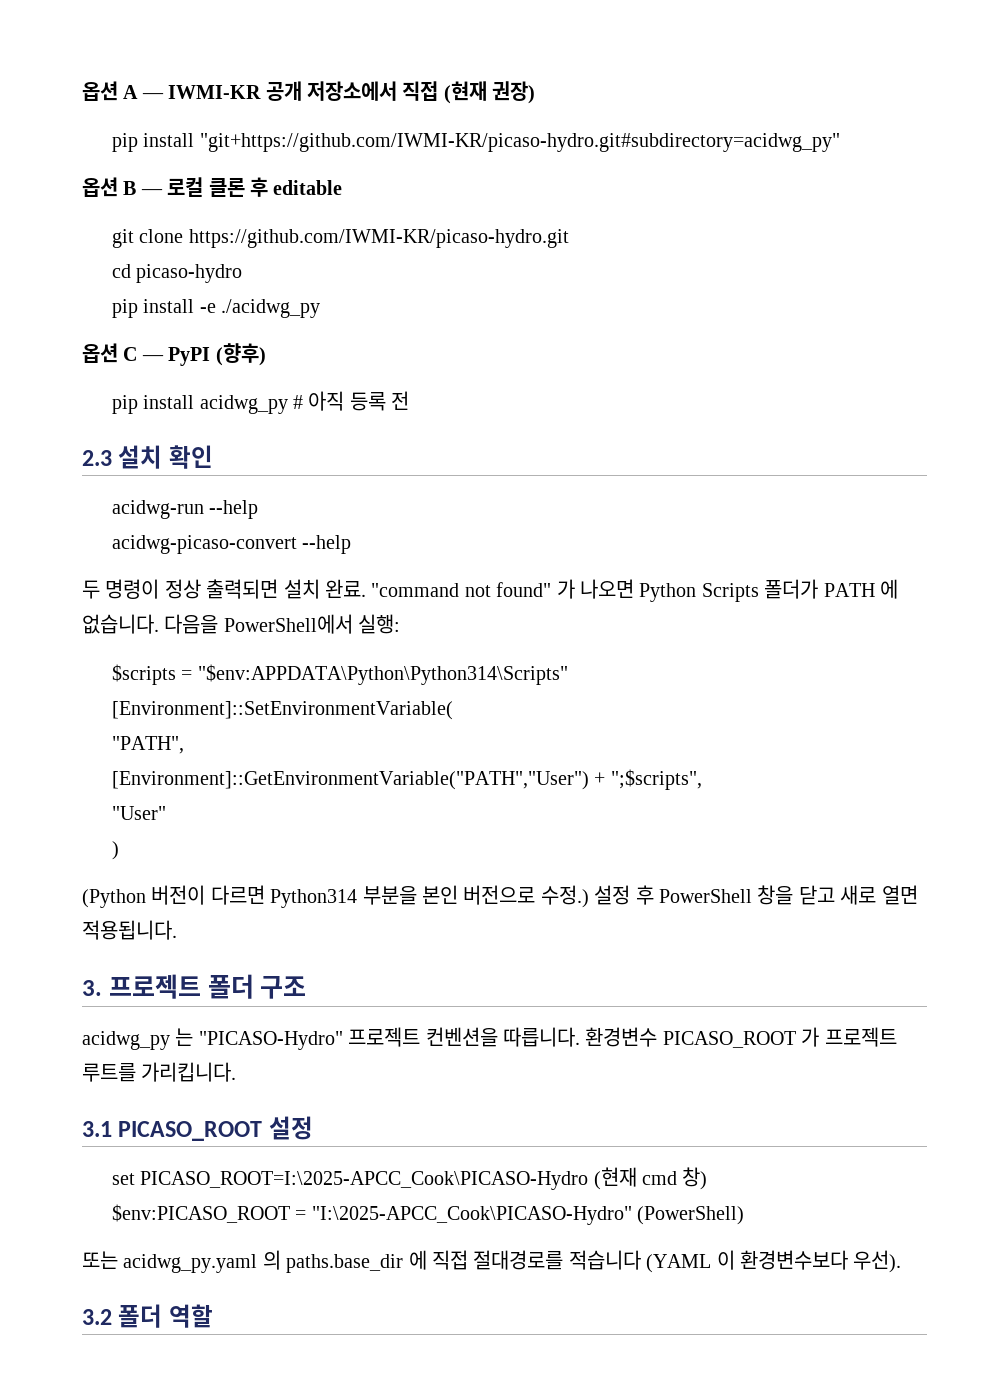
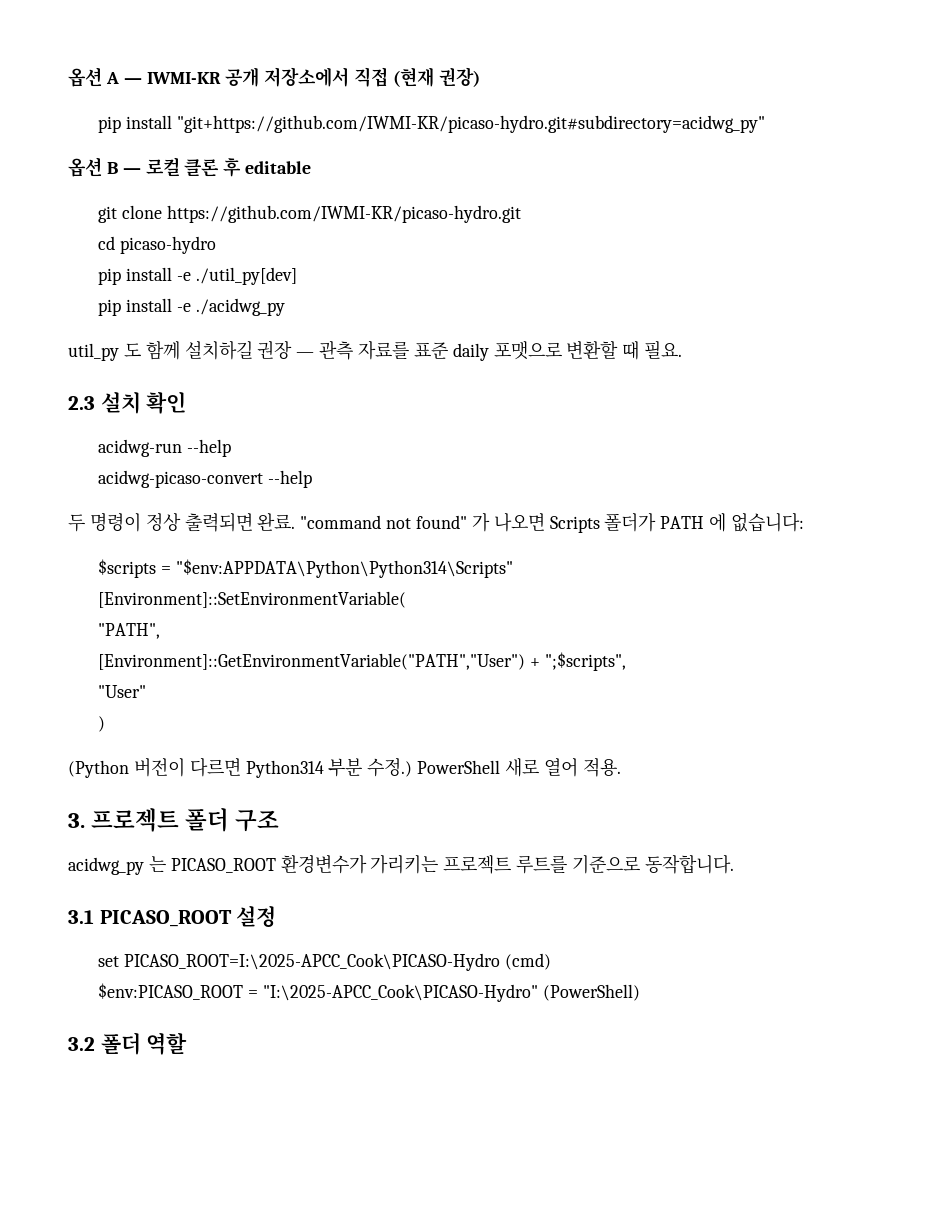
+ pip install -e ./util_py[dev]
  pip install -e ./acidwg_py
- 옵션 C — PyPI (향후)
- pip install acidwg_py # 아직 등록 전
+ util_py 도 함께 설치하길 권장 — 관측 자료를 표준 daily 포맷으로 변환할 때 필요.
- 두 명령이 정상 출력되면 설치 완료.
+ 두 명령이 정상 출력되면 완료.
- "command not found" 가 나오면 Python Scripts 폴더가 PATH 에 없습니다. 다음을 PowerShell에서 실행:
+ "command not found" 가 나오면 Scripts 폴더가 PATH 에 없습니다:
- (Python 버전이 다르면 Python314 부분을 본인 버전으로 수정.) 설정 후 PowerShell 창을 닫고 새로 열면 적용됩니다.
+ (Python 버전이 다르면 Python314 부분 수정.) PowerShell 새로 열어 적용.
- acidwg_py 는 "PICASO-Hydro" 프로젝트 컨벤션을 따릅니다. 환경변수 PICASO_ROOT 가 프로젝트 루트를 가리킵니다.
+ acidwg_py 는 PICASO_ROOT 환경변수가 가리키는 프로젝트 루트를 기준으로 동작합니다.
- set PICASO_ROOT=I:\2025-APCC_Cook\PICASO-Hydro (현재 cmd 창)
+ set PICASO_ROOT=I:\2025-APCC_Cook\PICASO-Hydro (cmd)
- 또는 acidwg_py.yaml 의 paths.base_dir 에 직접 절대경로를 적습니다 (YAML 이 환경변수보다 우선).

